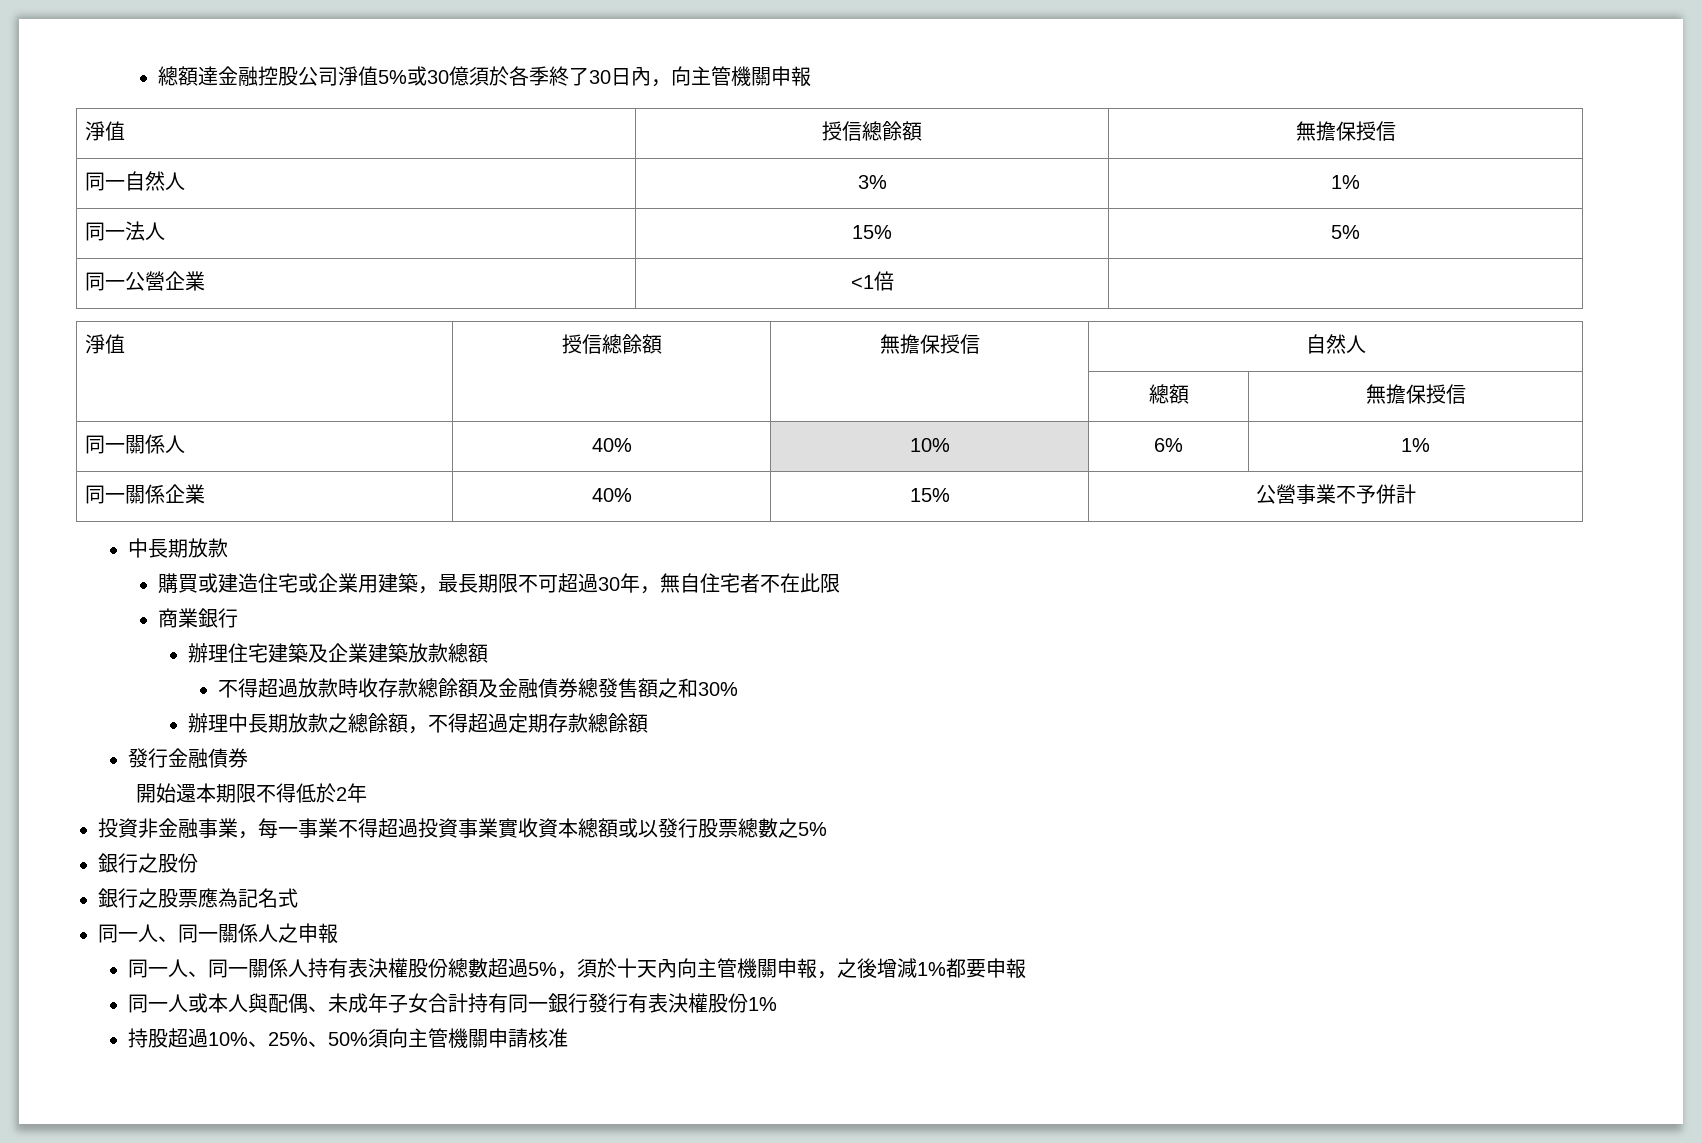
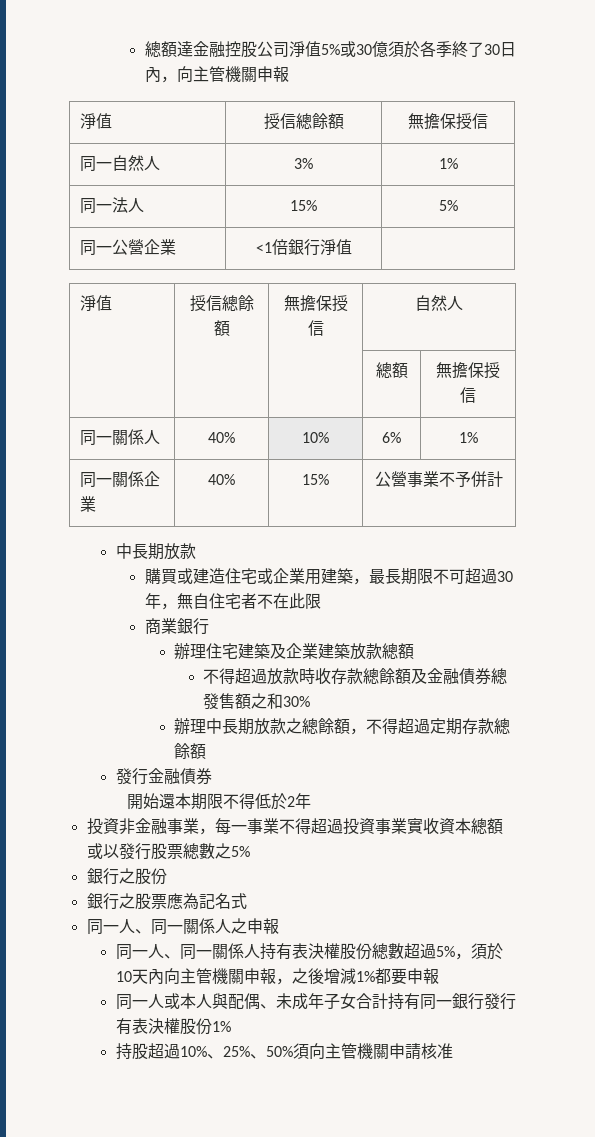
- 同一公營企業 | <1倍 |
+ 同一公營企業 | <1倍銀行淨值 |
- 同一人、同一關係人持有表決權股份總數超過5%，須於十天內向主管機關申報，之後增減1%都要申報
+ 同一人、同一關係人持有表決權股份總數超過5%，須於10天內向主管機關申報，之後增減1%都要申報

